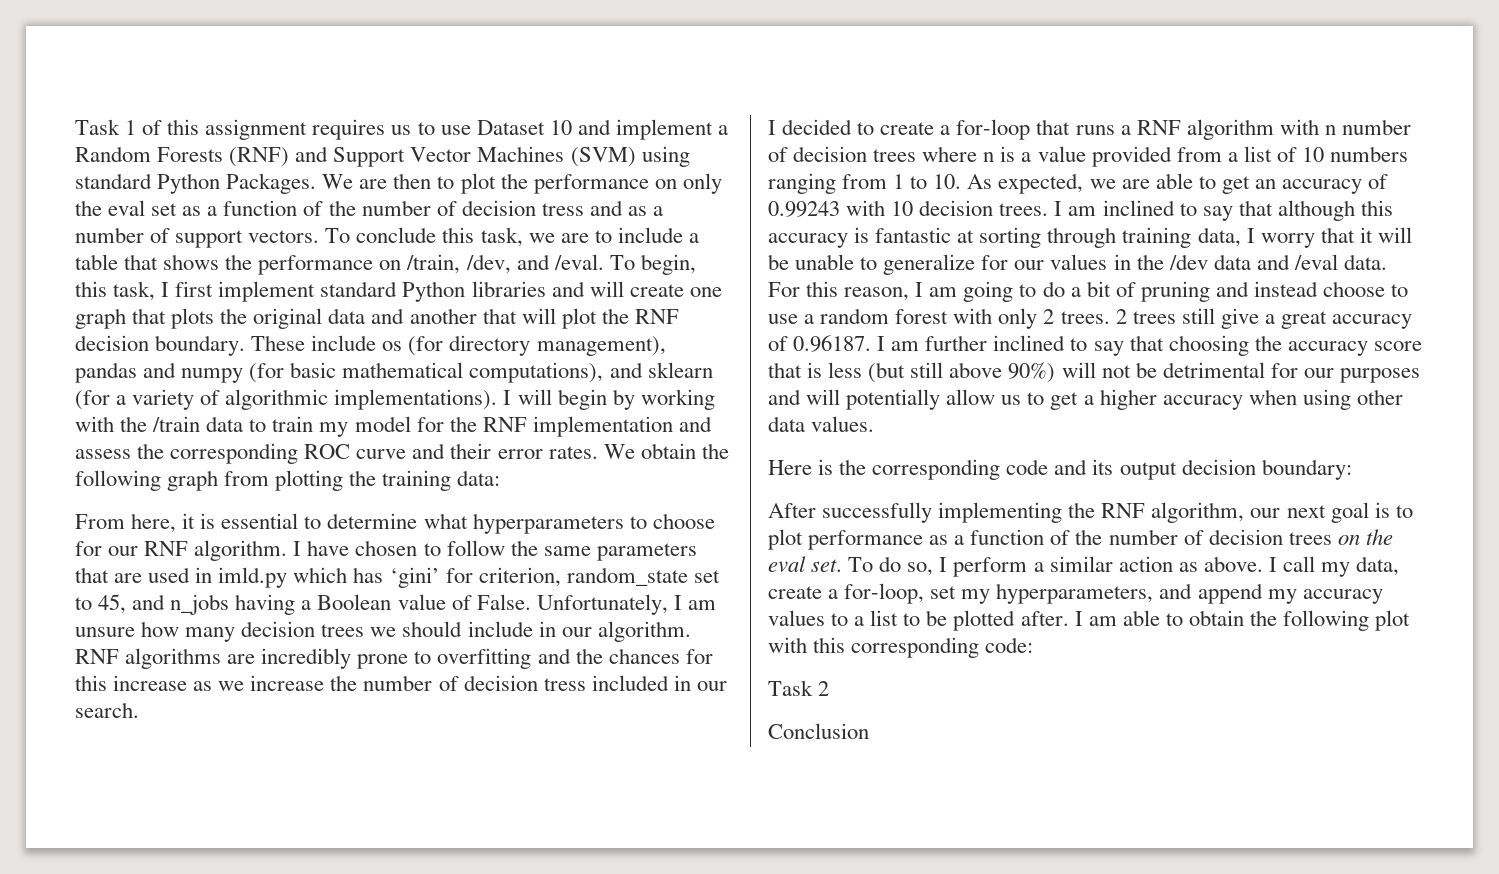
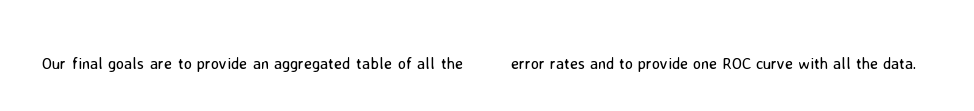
- Task 1 of this assignment requires us to use Dataset 10 and implement a Random Forests (RNF) and Support Vector Machines (SVM) using standard Python Packages. We are then to plot the performance on only the eval set as a function of the number of decision tress and as a number of support vectors. To conclude this task, we are to include a table that shows the performance on /train, /dev, and /eval. To begin, this task, I first implement standard Python libraries and will create one graph that plots the original data and another that will plot the RNF decision boundary. These include os (for directory management), pandas and numpy (for basic mathematical computations), and sklearn (for a variety of algorithmic implementations). I will begin by working with the /train data to train my model for the RNF implementation and assess the corresponding ROC curve and their error rates. We obtain the following graph from plotting the training data:
- From here, it is essential to determine what hyperparameters to choose for our RNF algorithm. I have chosen to follow the same parameters that are used in imld.py which has ‘gini’ for criterion, random_state set to 45, and n_jobs having a Boolean value of False. Unfortunately, I am unsure how many decision trees we should include in our algorithm. RNF algorithms are incredibly prone to overfitting and the chances for this increase as we increase the number of decision tress included in our search.
- I decided to create a for-loop that runs a RNF algorithm with n number of decision trees where n is a value provided from a list of 10 numbers ranging from 1 to 10. As expected, we are able to get an accuracy of 0.99243 with 10 decision trees. I am inclined to say that although this accuracy is fantastic at sorting through training data, I worry that it will be unable to generalize for our values in the /dev data and /eval data. For this reason, I am going to do a bit of pruning and instead choose to use a random forest with only 2 trees. 2 trees still give a great accuracy of 0.96187. I am further inclined to say that choosing the accuracy score that is less (but still above 90%) will not be detrimental for our purposes and will potentially allow us to get a higher accuracy when using other data values.
- Here is the corresponding code and its output decision boundary:
- After successfully implementing the RNF algorithm, our next goal is to plot performance as a function of the number of decision trees on the eval set. To do so, I perform a similar action as above. I call my data, create a for-loop, set my hyperparameters, and append my accuracy values to a list to be plotted after. I am able to obtain the following plot with this corresponding code:
- Task 2
- Conclusion
+ Our final goals are to provide an aggregated table of all the error rates and to provide one ROC curve with all the data.

